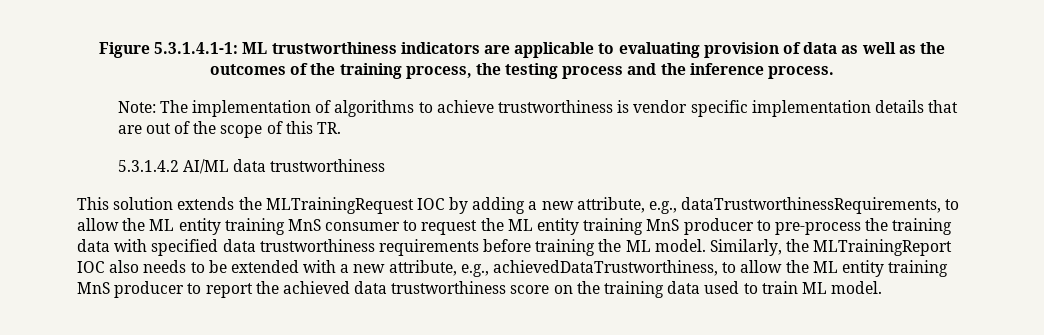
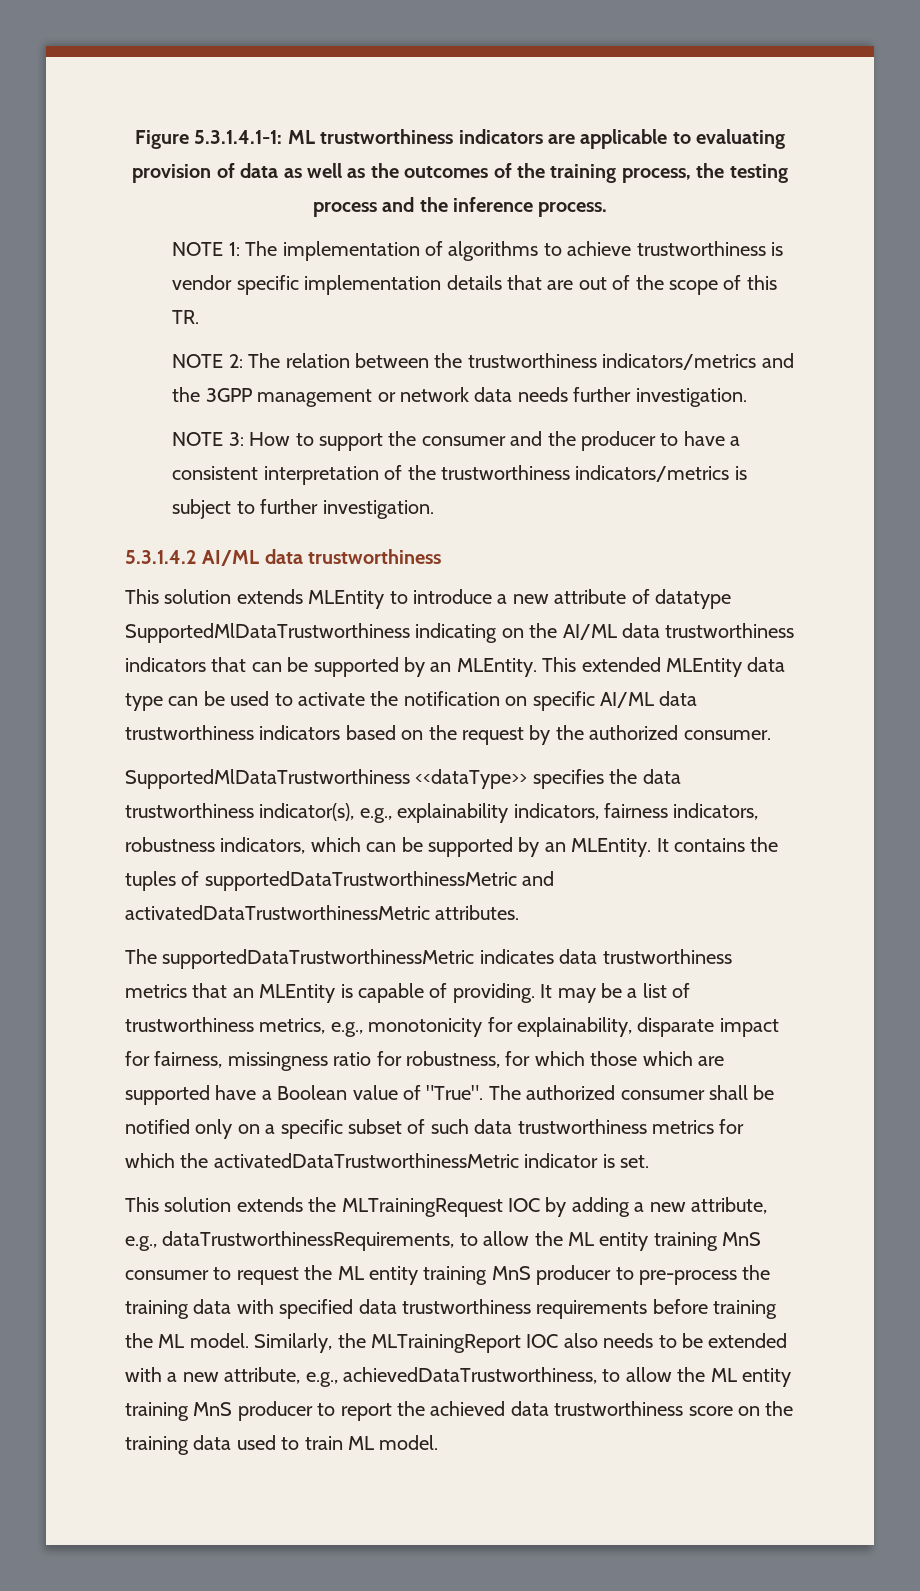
- Note: The implementation of algorithms to achieve trustworthiness is vendor specific implementation details that are out of the scope of this TR.
+ NOTE 1: The implementation of algorithms to achieve trustworthiness is vendor specific implementation details that are out of the scope of this TR.
+ NOTE 2: The relation between the trustworthiness indicators/metrics and the 3GPP management or network data needs further investigation.
+ NOTE 3: How to support the consumer and the producer to have a consistent interpretation of the trustworthiness indicators/metrics is subject to further investigation.
  5.3.1.4.2 AI/ML data trustworthiness
+ This solution extends MLEntity to introduce a new attribute of datatype SupportedMlDataTrustworthiness indicating on the AI/ML data trustworthiness indicators that can be supported by an MLEntity. This extended MLEntity data type can be used to activate the notification on specific AI/ML data trustworthiness indicators based on the request by the authorized consumer.
+ SupportedMlDataTrustworthiness <<dataType>> specifies the data trustworthiness indicator(s), e.g., explainability indicators, fairness indicators, robustness indicators, which can be supported by an MLEntity. It contains the tuples of supportedDataTrustworthinessMetric and activatedDataTrustworthinessMetric attributes.
+ The supportedDataTrustworthinessMetric indicates data trustworthiness metrics that an MLEntity is capable of providing. It may be a list of trustworthiness metrics, e.g., monotonicity for explainability, disparate impact for fairness, missingness ratio for robustness, for which those which are supported have a Boolean value of "True". The authorized consumer shall be notified only on a specific subset of such data trustworthiness metrics for which the activatedDataTrustworthinessMetric indicator is set.

